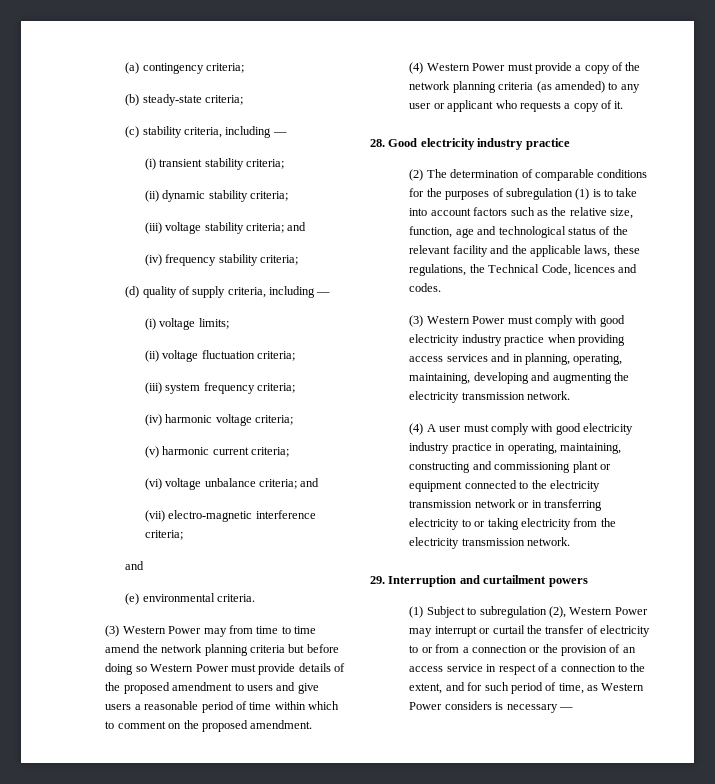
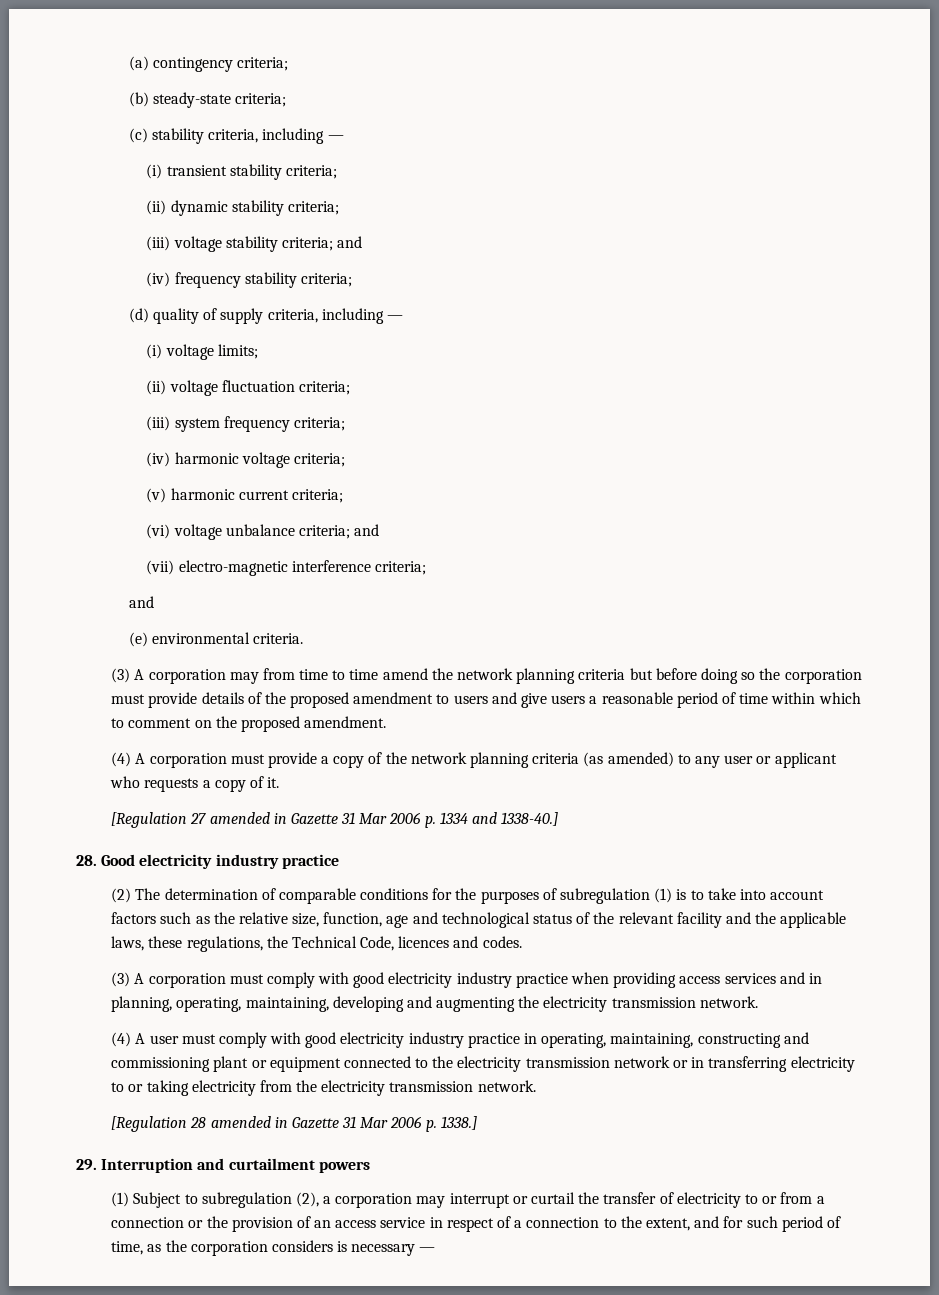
- (3) Western Power may from time to time amend the network planning criteria but before doing so Western Power must provide details of the proposed amendment to users and give users a reasonable period of time within which to comment on the proposed amendment.
+ (3) A corporation may from time to time amend the network planning criteria but before doing so the corporation must provide details of the proposed amendment to users and give users a reasonable period of time within which to comment on the proposed amendment.
- (4) Western Power must provide a copy of the network planning criteria (as amended) to any user or applicant who requests a copy of it.
+ (4) A corporation must provide a copy of the network planning criteria (as amended) to any user or applicant who requests a copy of it.
+ [Regulation 27 amended in Gazette 31 Mar 2006 p. 1334 and 1338-40.]
- (3) Western Power must comply with good electricity industry practice when providing access services and in planning, operating, maintaining, developing and augmenting the electricity transmission network.
+ (3) A corporation must comply with good electricity industry practice when providing access services and in planning, operating, maintaining, developing and augmenting the electricity transmission network.
+ [Regulation 28 amended in Gazette 31 Mar 2006 p. 1338.]
- (1) Subject to subregulation (2), Western Power may interrupt or curtail the transfer of electricity to or from a connection or the provision of an access service in respect of a connection to the extent, and for such period of time, as Western Power considers is necessary —
+ (1) Subject to subregulation (2), a corporation may interrupt or curtail the transfer of electricity to or from a connection or the provision of an access service in respect of a connection to the extent, and for such period of time, as the corporation considers is necessary —

